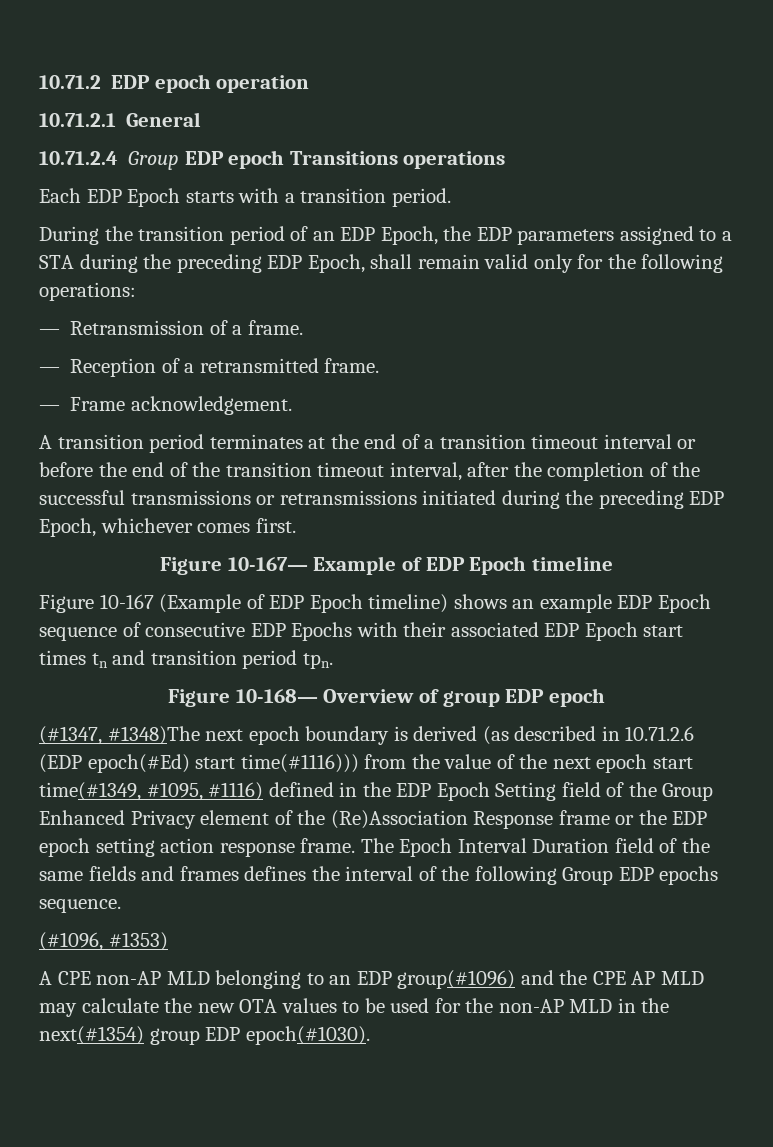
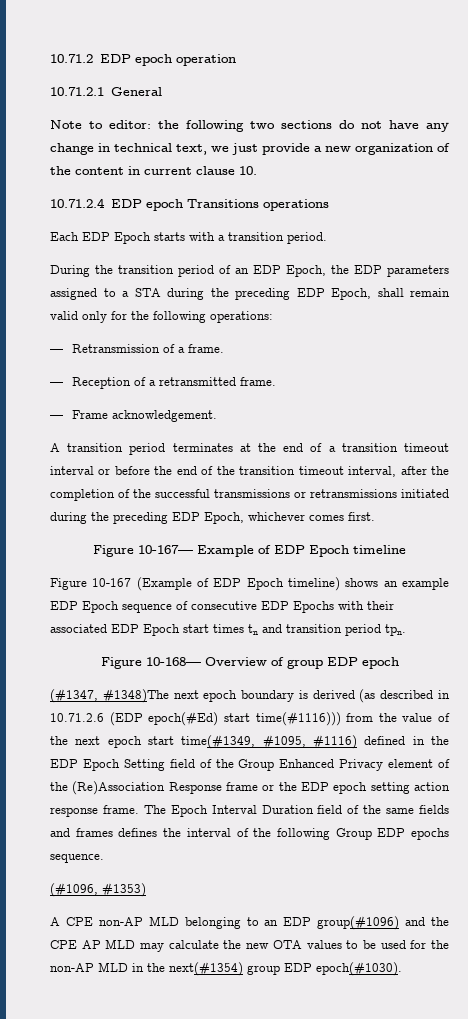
+ Note to editor: the following two sections do not have any change in technical text, we just provide a new organization of the content in current clause 10.
- 10.71.2.4 Group EDP epoch Transitions operations
+ 10.71.2.4 EDP epoch Transitions operations

